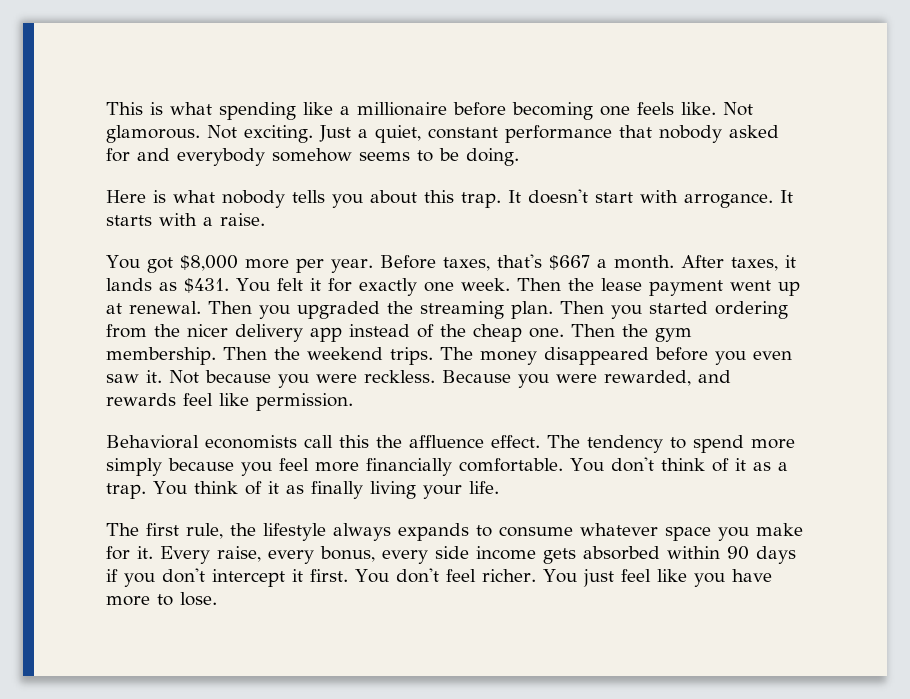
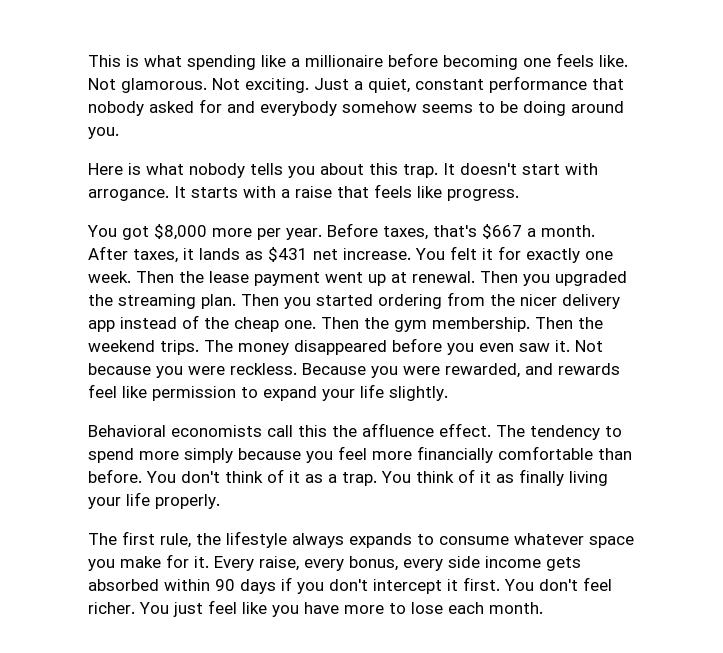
- Just a quiet, constant performance that nobody asked for and everybody somehow seems to be doing.
+ Just a quiet, constant performance that nobody asked for and everybody somehow seems to be doing around you.
- It starts with a raise.
+ It starts with a raise that feels like progress.
- After taxes, it lands as $431.
+ After taxes, it lands as $431 net increase.
- Because you were rewarded, and rewards feel like permission.
+ Because you were rewarded, and rewards feel like permission to expand your life slightly.
- The tendency to spend more simply because you feel more financially comfortable.
+ The tendency to spend more simply because you feel more financially comfortable than before.
- You think of it as finally living your life.
+ You think of it as finally living your life properly.
- You just feel like you have more to lose.
+ You just feel like you have more to lose each month.

